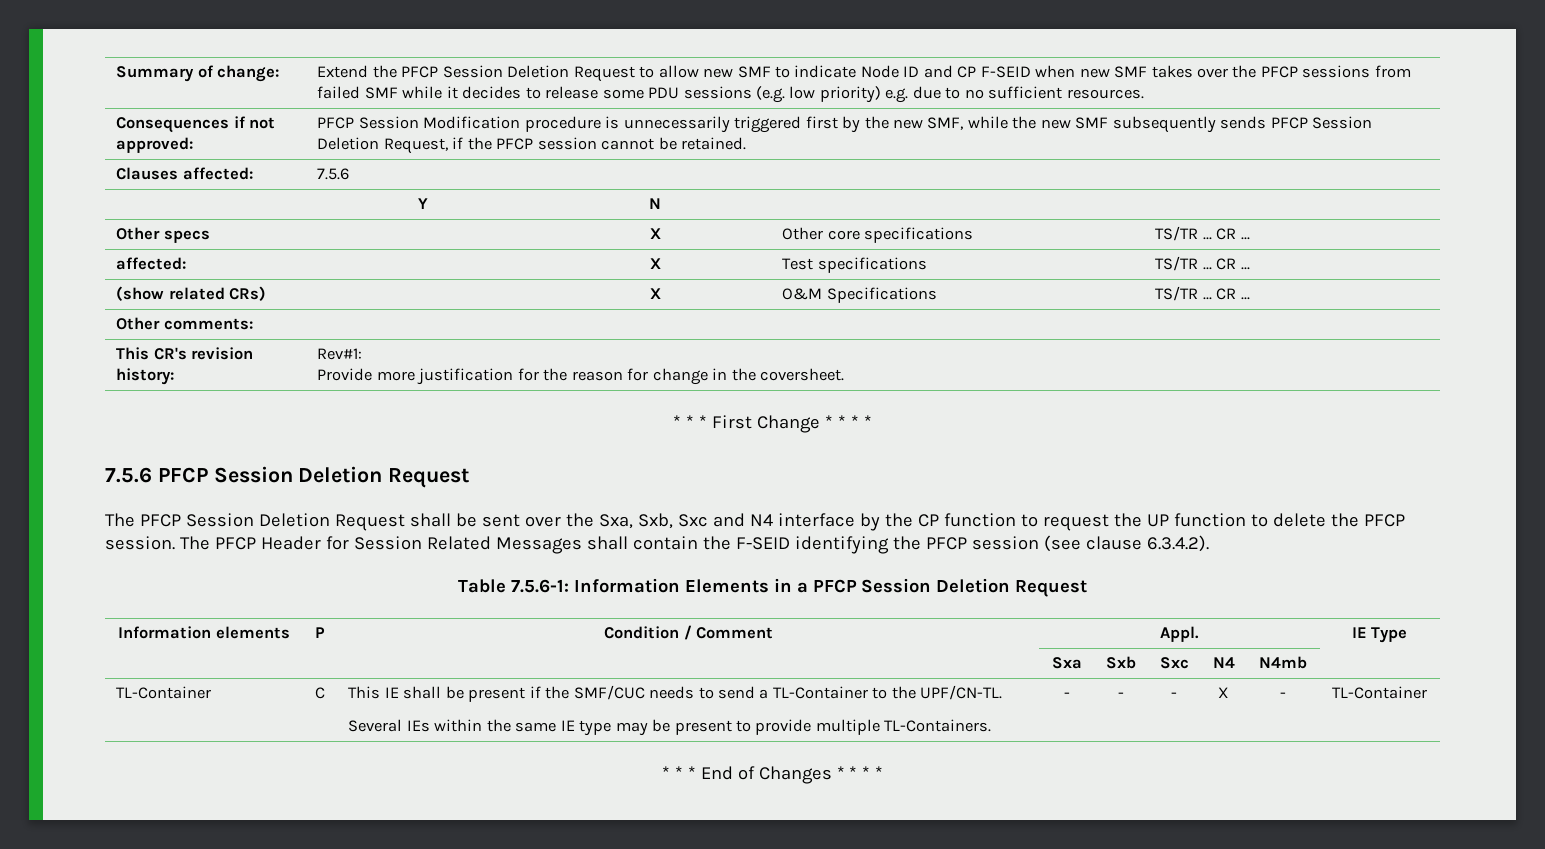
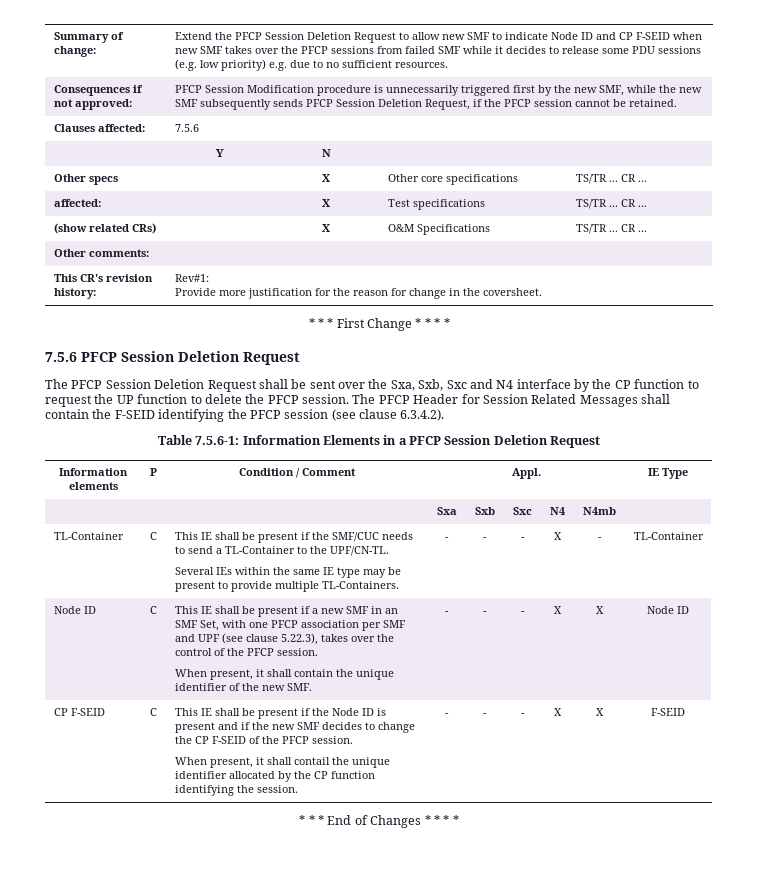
+ Node ID | C | This IE shall be present if a new SMF in an SMF Set, with one PFCP association per SMF and UPF (see clause 5.22.3), takes over the control of the PFCP session.
+ When present, it shall contain the unique identifier of the new SMF. | - | - | - | X | X | Node ID
+ CP F-SEID | C | This IE shall be present if the Node ID is present and if the new SMF decides to change the CP F-SEID of the PFCP session.
+ When present, it shall contail the unique identifier allocated by the CP function identifying the session. | - | - | - | X | X | F-SEID

